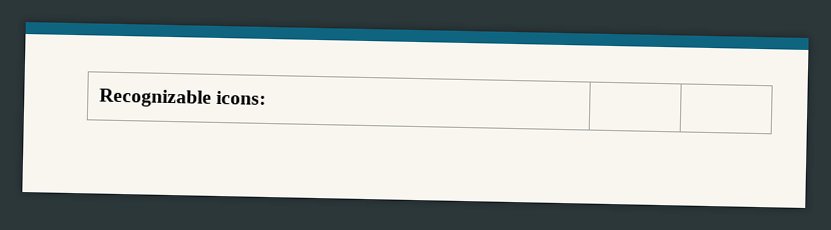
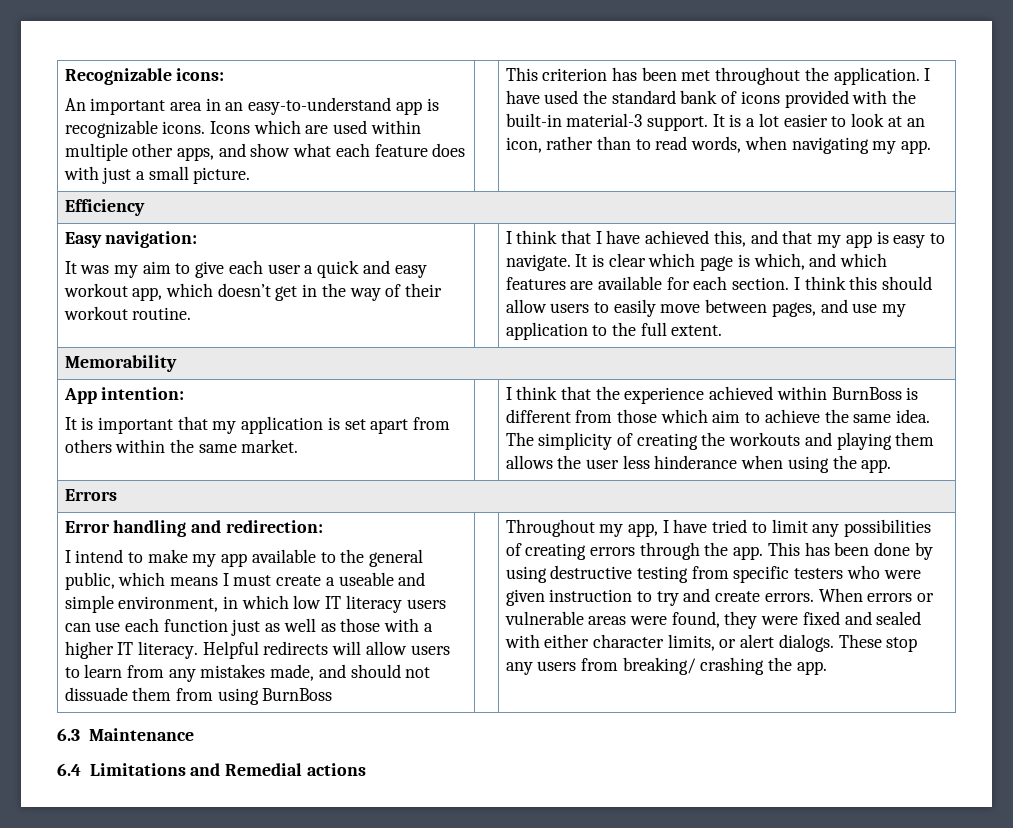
+ An important area in an easy-to-understand app is recognizable icons. Icons which are used within multiple other apps, and show what each feature does with just a small picture. | | This criterion has been met throughout the application. I have used the standard bank of icons provided with the built-in material-3 support. It is a lot easier to look at an icon, rather than to read words, when navigating my app.
+ Efficiency
+ Easy navigation:
+ It was my aim to give each user a quick and easy workout app, which doesn’t get in the way of their workout routine. | | I think that I have achieved this, and that my app is easy to navigate. It is clear which page is which, and which features are available for each section. I think this should allow users to easily move between pages, and use my application to the full extent.
+ Memorability
+ App intention:
+ It is important that my application is set apart from others within the same market. | | I think that the experience achieved within BurnBoss is different from those which aim to achieve the same idea. The simplicity of creating the workouts and playing them allows the user less hinderance when using the app.
+ Errors
+ Error handling and redirection:
+ I intend to make my app available to the general public, which means I must create a useable and simple environment, in which low IT literacy users can use each function just as well as those with a higher IT literacy. Helpful redirects will allow users to learn from any mistakes made, and should not dissuade them from using BurnBoss | | Throughout my app, I have tried to limit any possibilities of creating errors through the app. This has been done by using destructive testing from specific testers who were given instruction to try and create errors. When errors or vulnerable areas were found, they were fixed and sealed with either character limits, or alert dialogs. These stop any users from breaking/ crashing the app.
+ 6.3 Maintenance
+ 6.4 Limitations and Remedial actions

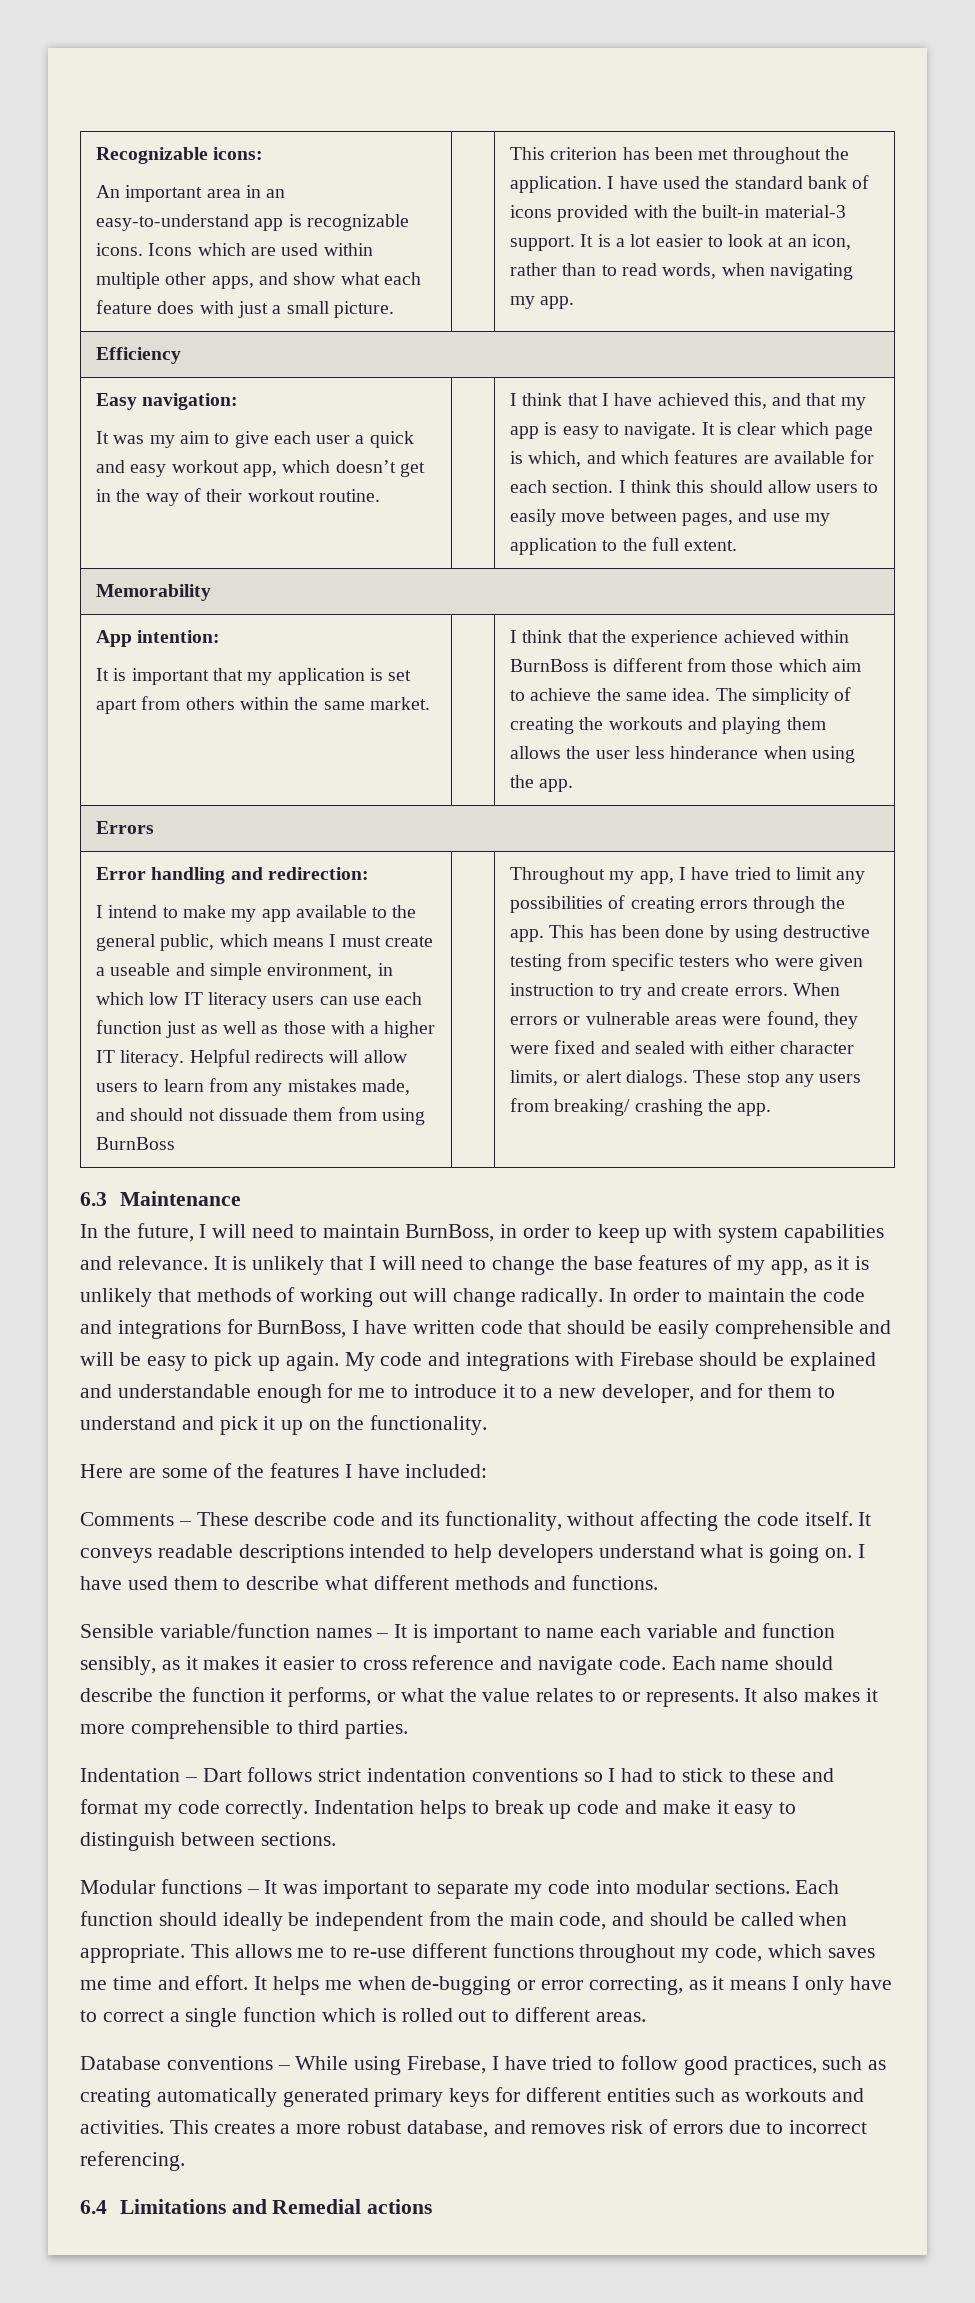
+ In the future, I will need to maintain BurnBoss, in order to keep up with system capabilities and relevance. It is unlikely that I will need to change the base features of my app, as it is unlikely that methods of working out will change radically. In order to maintain the code and integrations for BurnBoss, I have written code that should be easily comprehensible and will be easy to pick up again. My code and integrations with Firebase should be explained and understandable enough for me to introduce it to a new developer, and for them to understand and pick it up on the functionality.
+ Here are some of the features I have included:
+ Comments – These describe code and its functionality, without affecting the code itself. It conveys readable descriptions intended to help developers understand what is going on. I have used them to describe what different methods and functions.
+ Sensible variable/function names – It is important to name each variable and function sensibly, as it makes it easier to cross reference and navigate code. Each name should describe the function it performs, or what the value relates to or represents. It also makes it more comprehensible to third parties.
+ Indentation – Dart follows strict indentation conventions so I had to stick to these and format my code correctly. Indentation helps to break up code and make it easy to distinguish between sections.
+ Modular functions – It was important to separate my code into modular sections. Each function should ideally be independent from the main code, and should be called when appropriate. This allows me to re-use different functions throughout my code, which saves me time and effort. It helps me when de-bugging or error correcting, as it means I only have to correct a single function which is rolled out to different areas.
+ Database conventions – While using Firebase, I have tried to follow good practices, such as creating automatically generated primary keys for different entities such as workouts and activities. This creates a more robust database, and removes risk of errors due to incorrect referencing.

